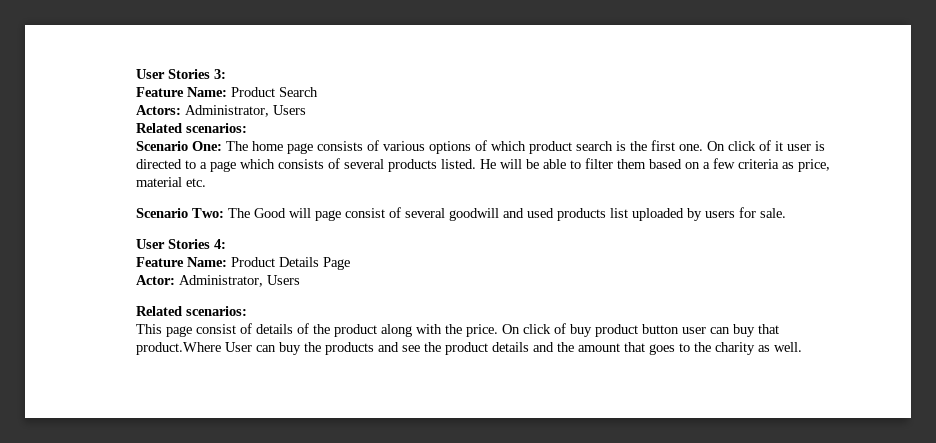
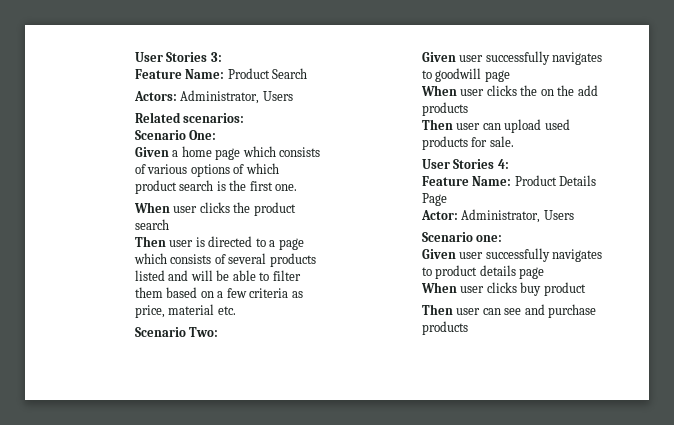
- Scenario One: The home page consists of various options of which product search is the first one. On click of it user is directed to a page which consists of several products listed. He will be able to filter them based on a few criteria as price, material etc.
+ Scenario One:
+ Given a home page which consists of various options of which product search is the first one.
+ When user clicks the product search
+ Then user is directed to a page which consists of several products listed and will be able to filter them based on a few criteria as price, material etc.
- Scenario Two: The Good will page consist of several goodwill and used products list uploaded by users for sale.
+ Scenario Two:
+ Given user successfully navigates to goodwill page
+ When user clicks the on the add products
+ Then user can upload used products for sale.
  Actor: Administrator, Users
- Related scenarios:
- This page consist of details of the product along with the price. On click of buy product button user can buy that product.Where User can buy the products and see the product details and the amount that goes to the charity as well.
+ Scenario one:
+ Given user successfully navigates to product details page
+ When user clicks buy product
+ Then user can see and purchase products

